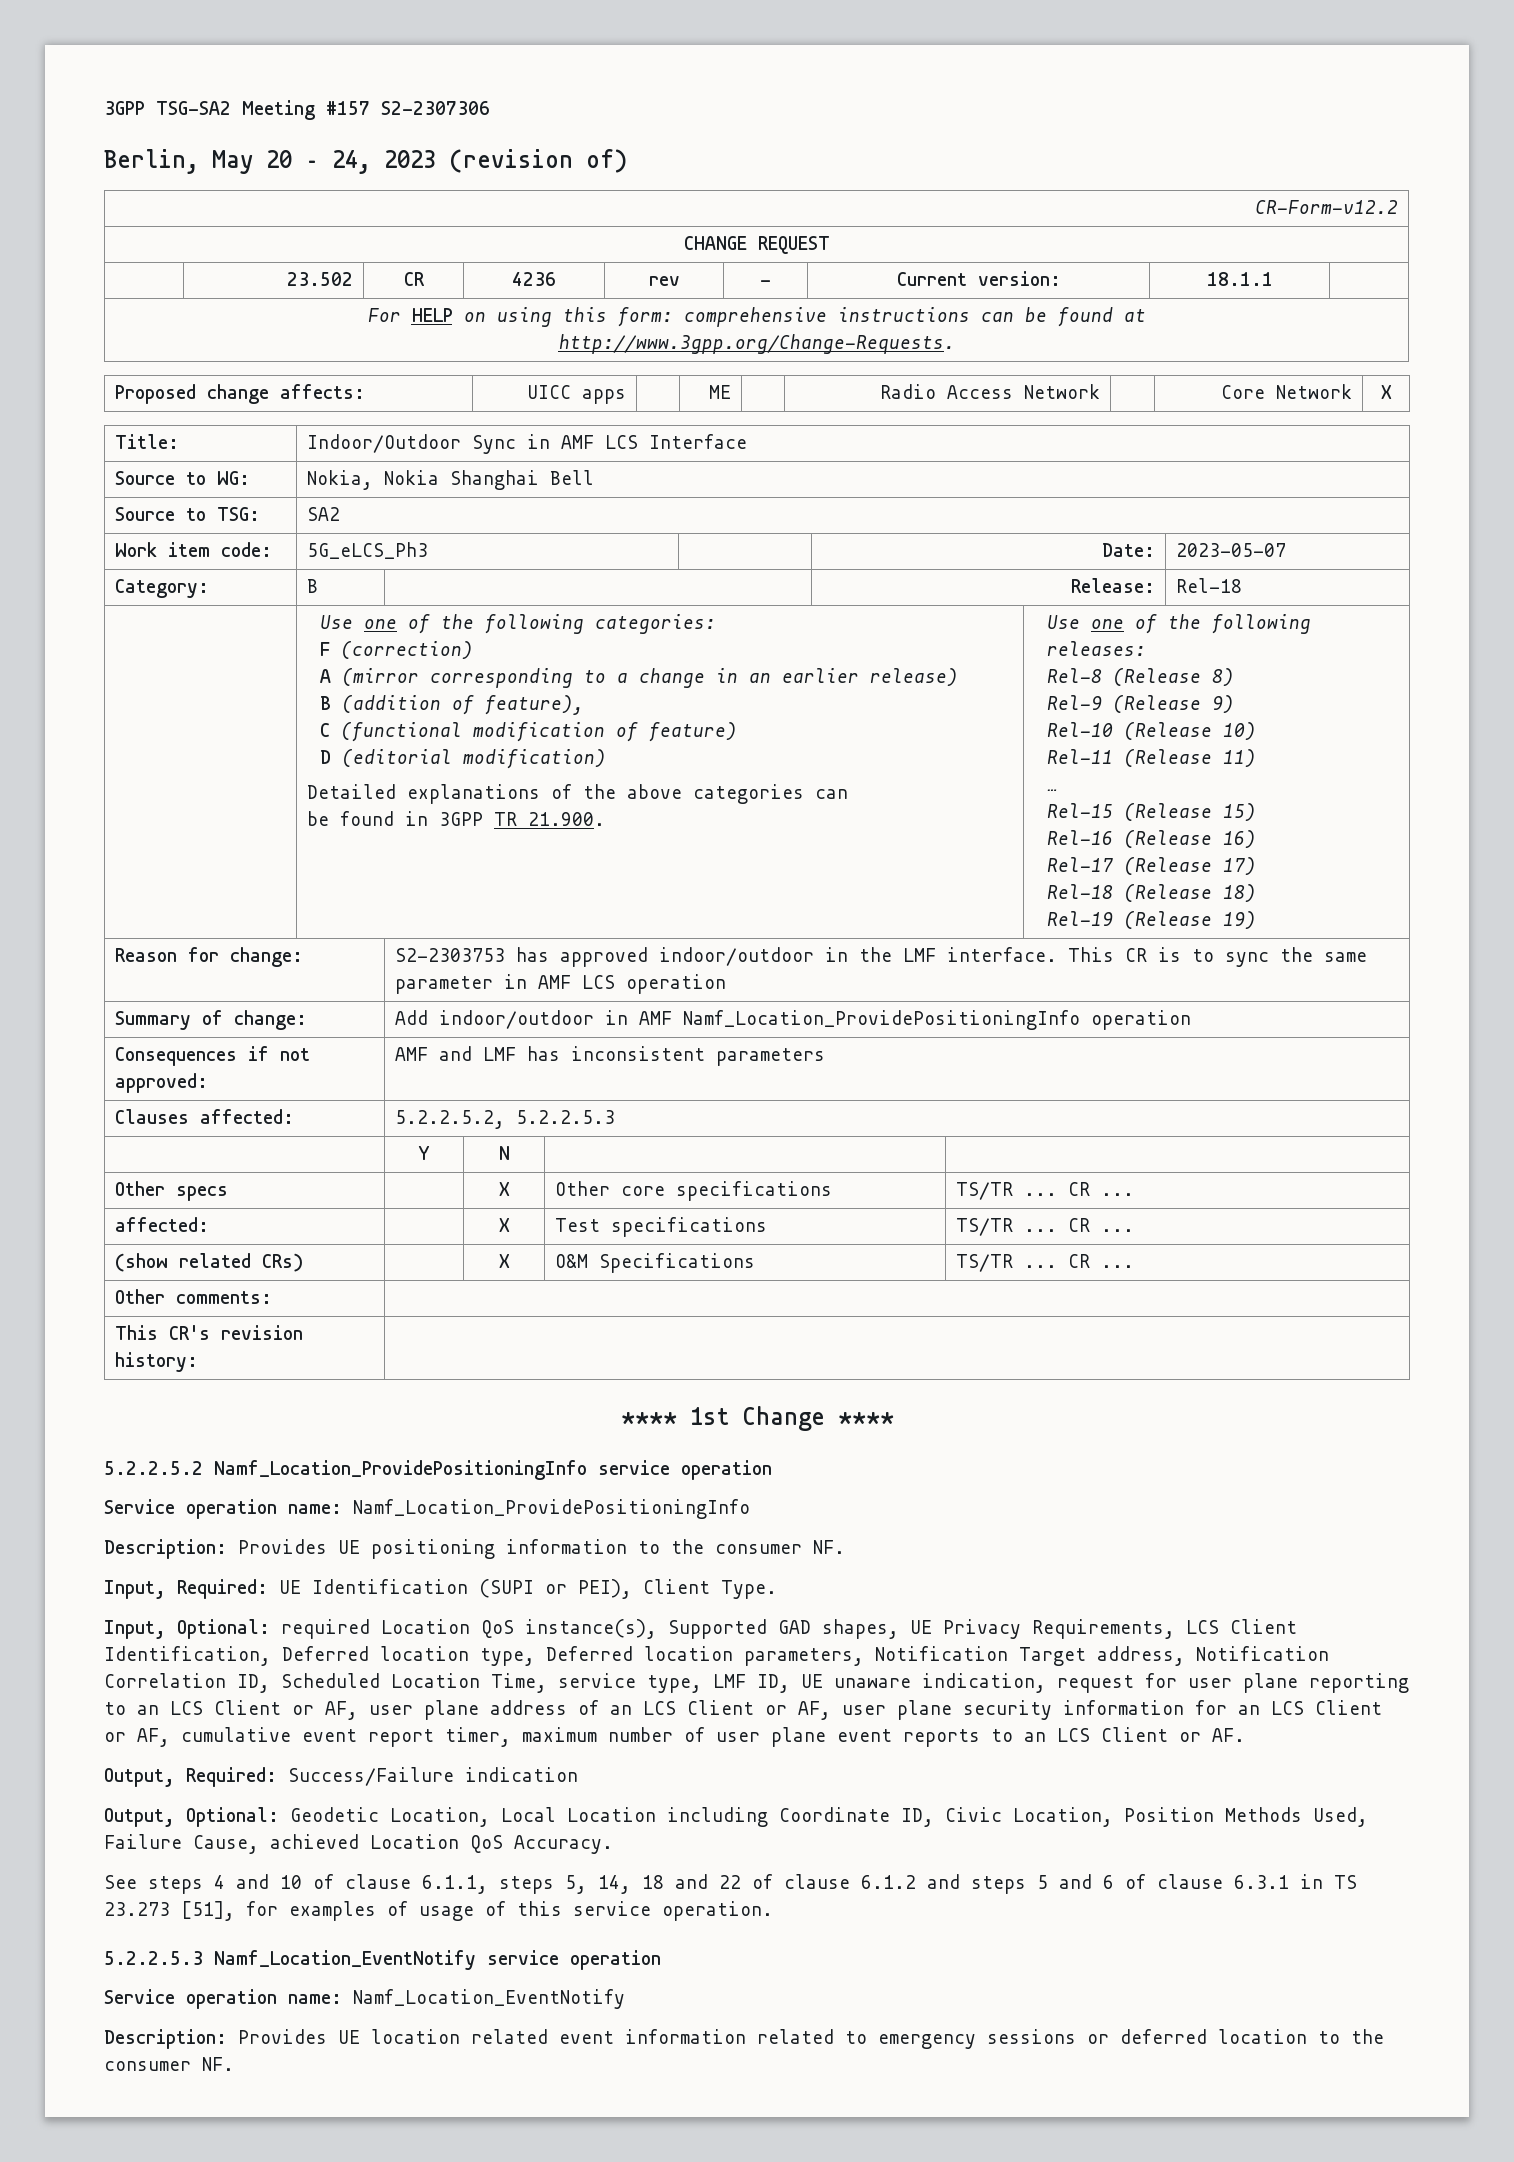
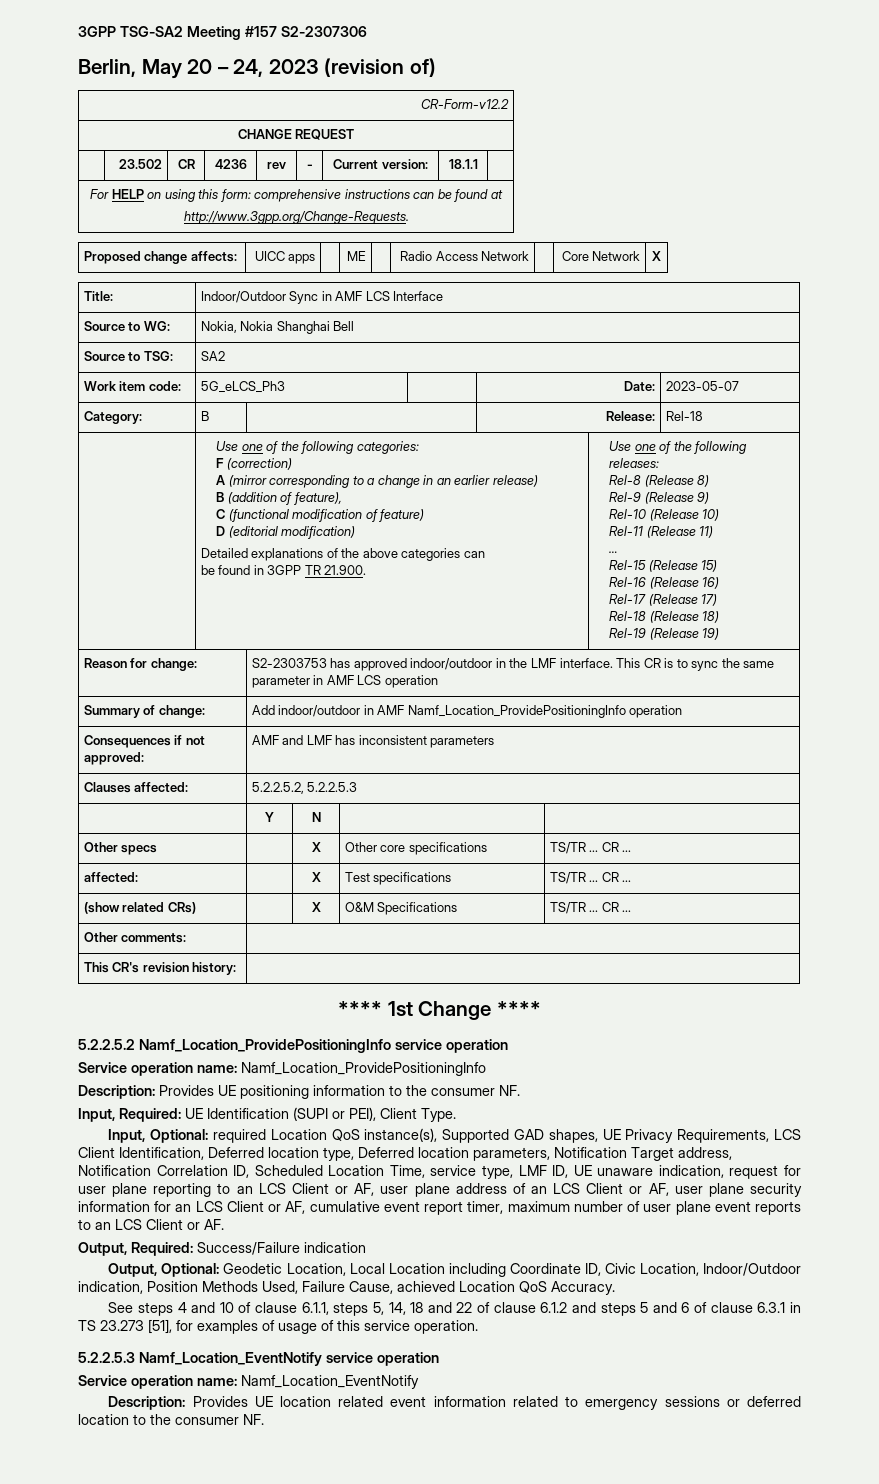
- Output, Optional: Geodetic Location, Local Location including Coordinate ID, Civic Location, Position Methods Used, Failure Cause, achieved Location QoS Accuracy.
+ Output, Optional: Geodetic Location, Local Location including Coordinate ID, Civic Location, Indoor/Outdoor indication, Position Methods Used, Failure Cause, achieved Location QoS Accuracy.

